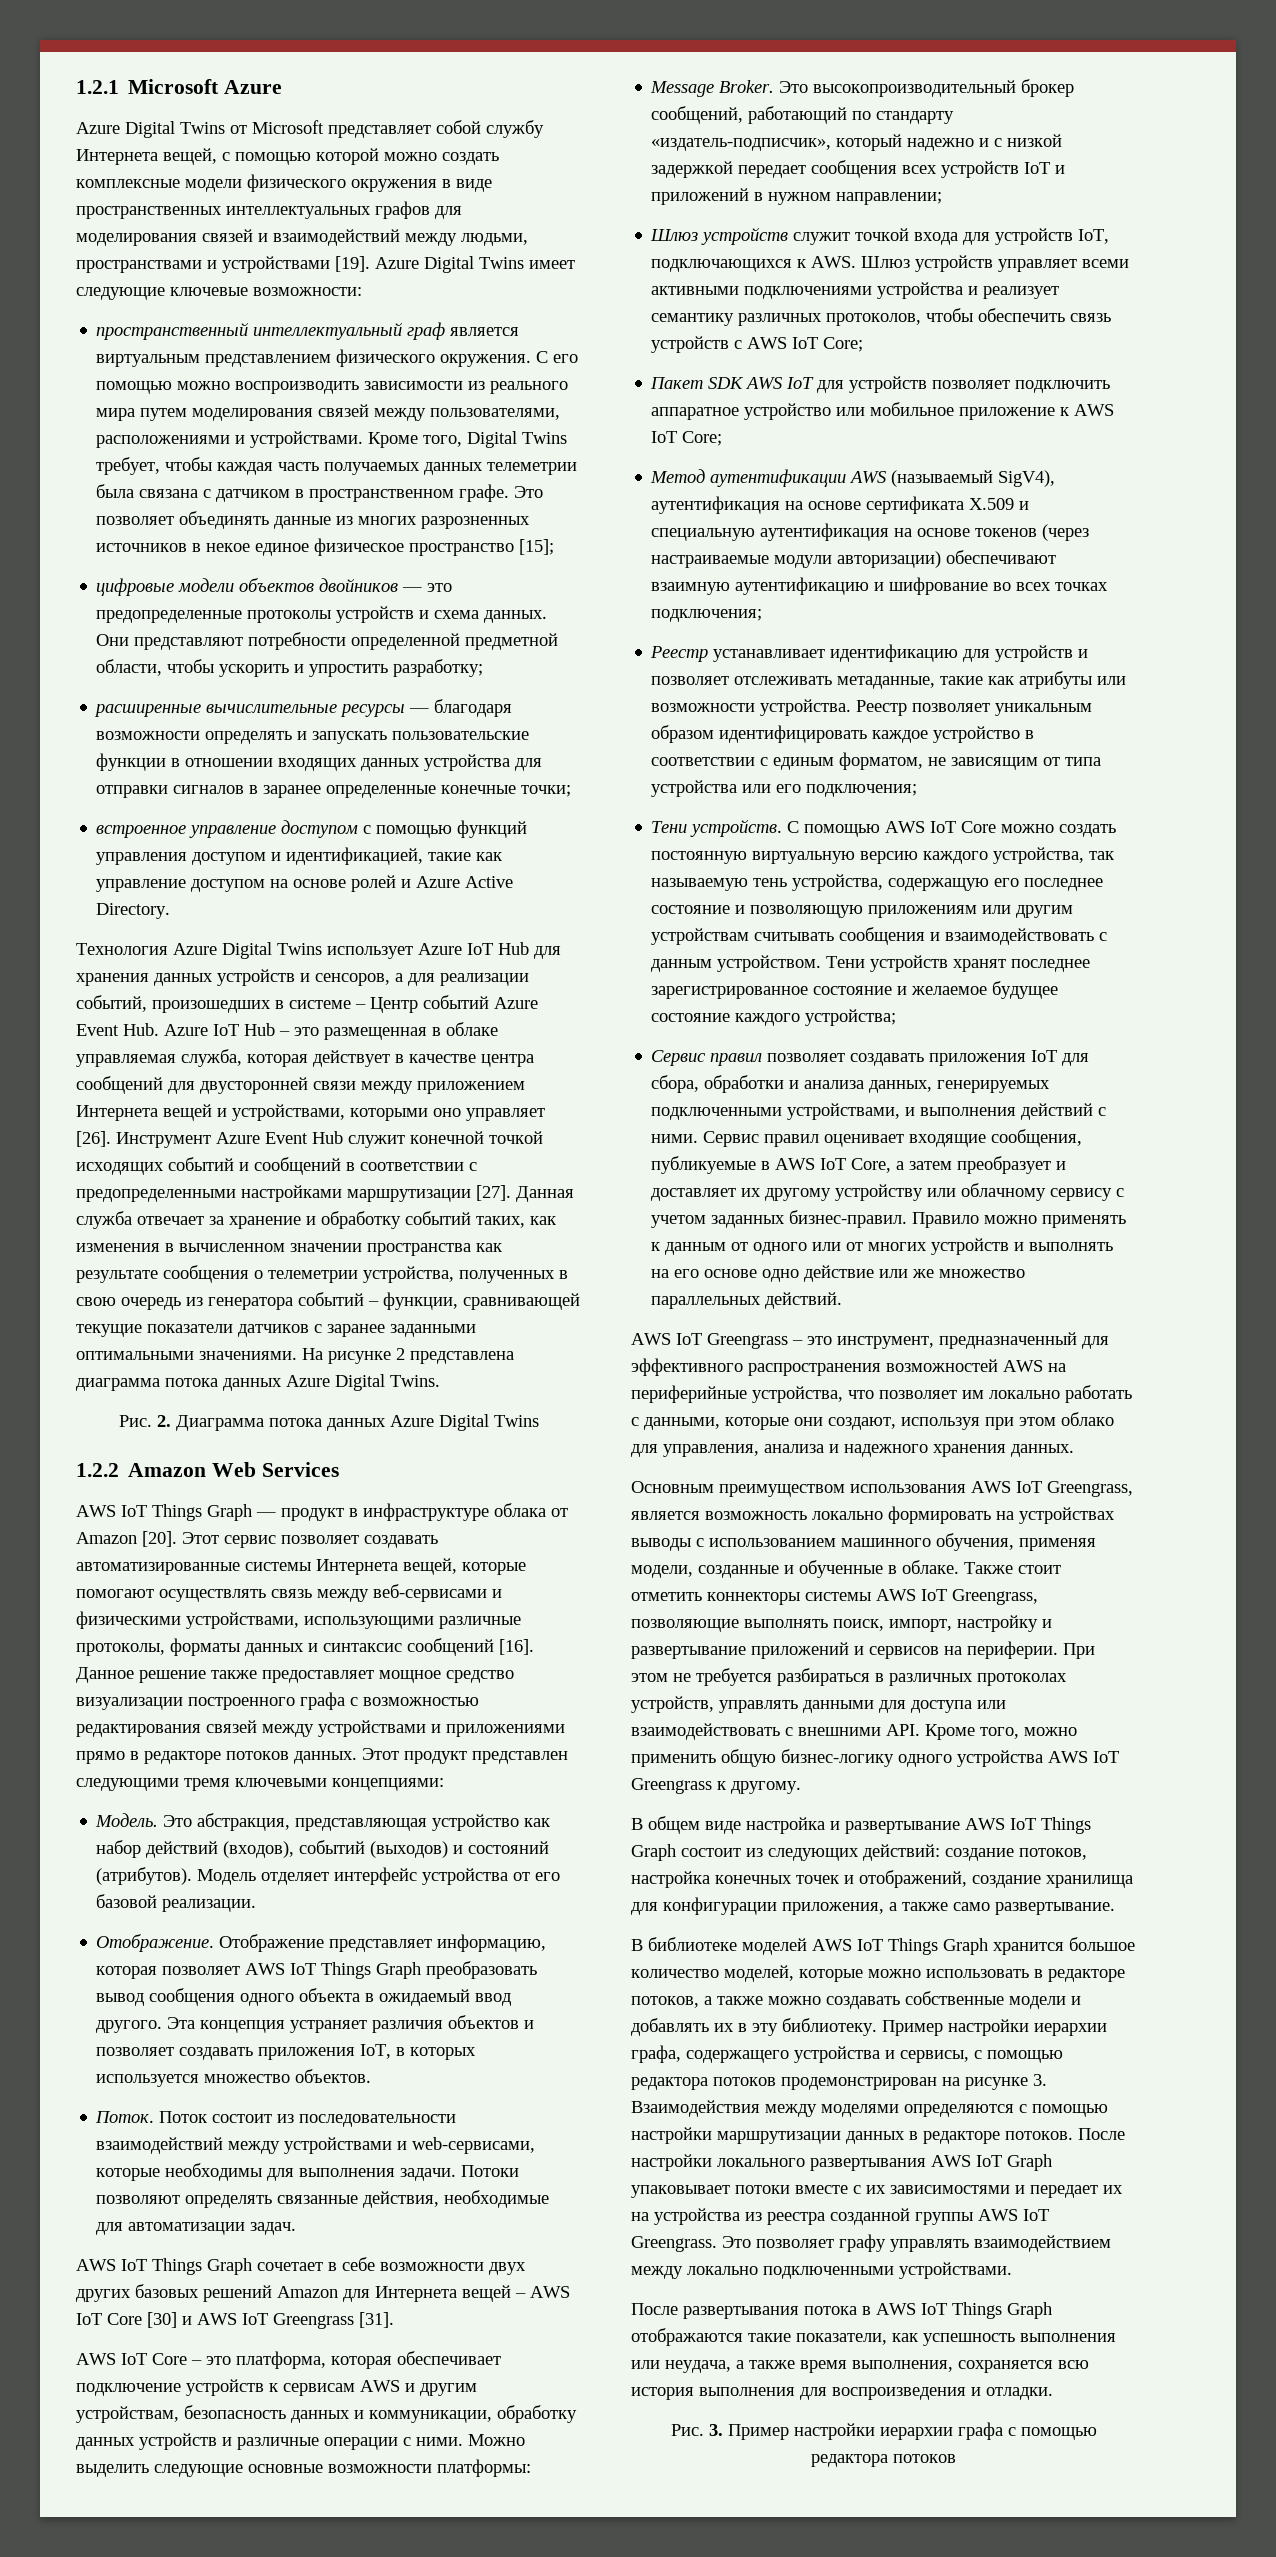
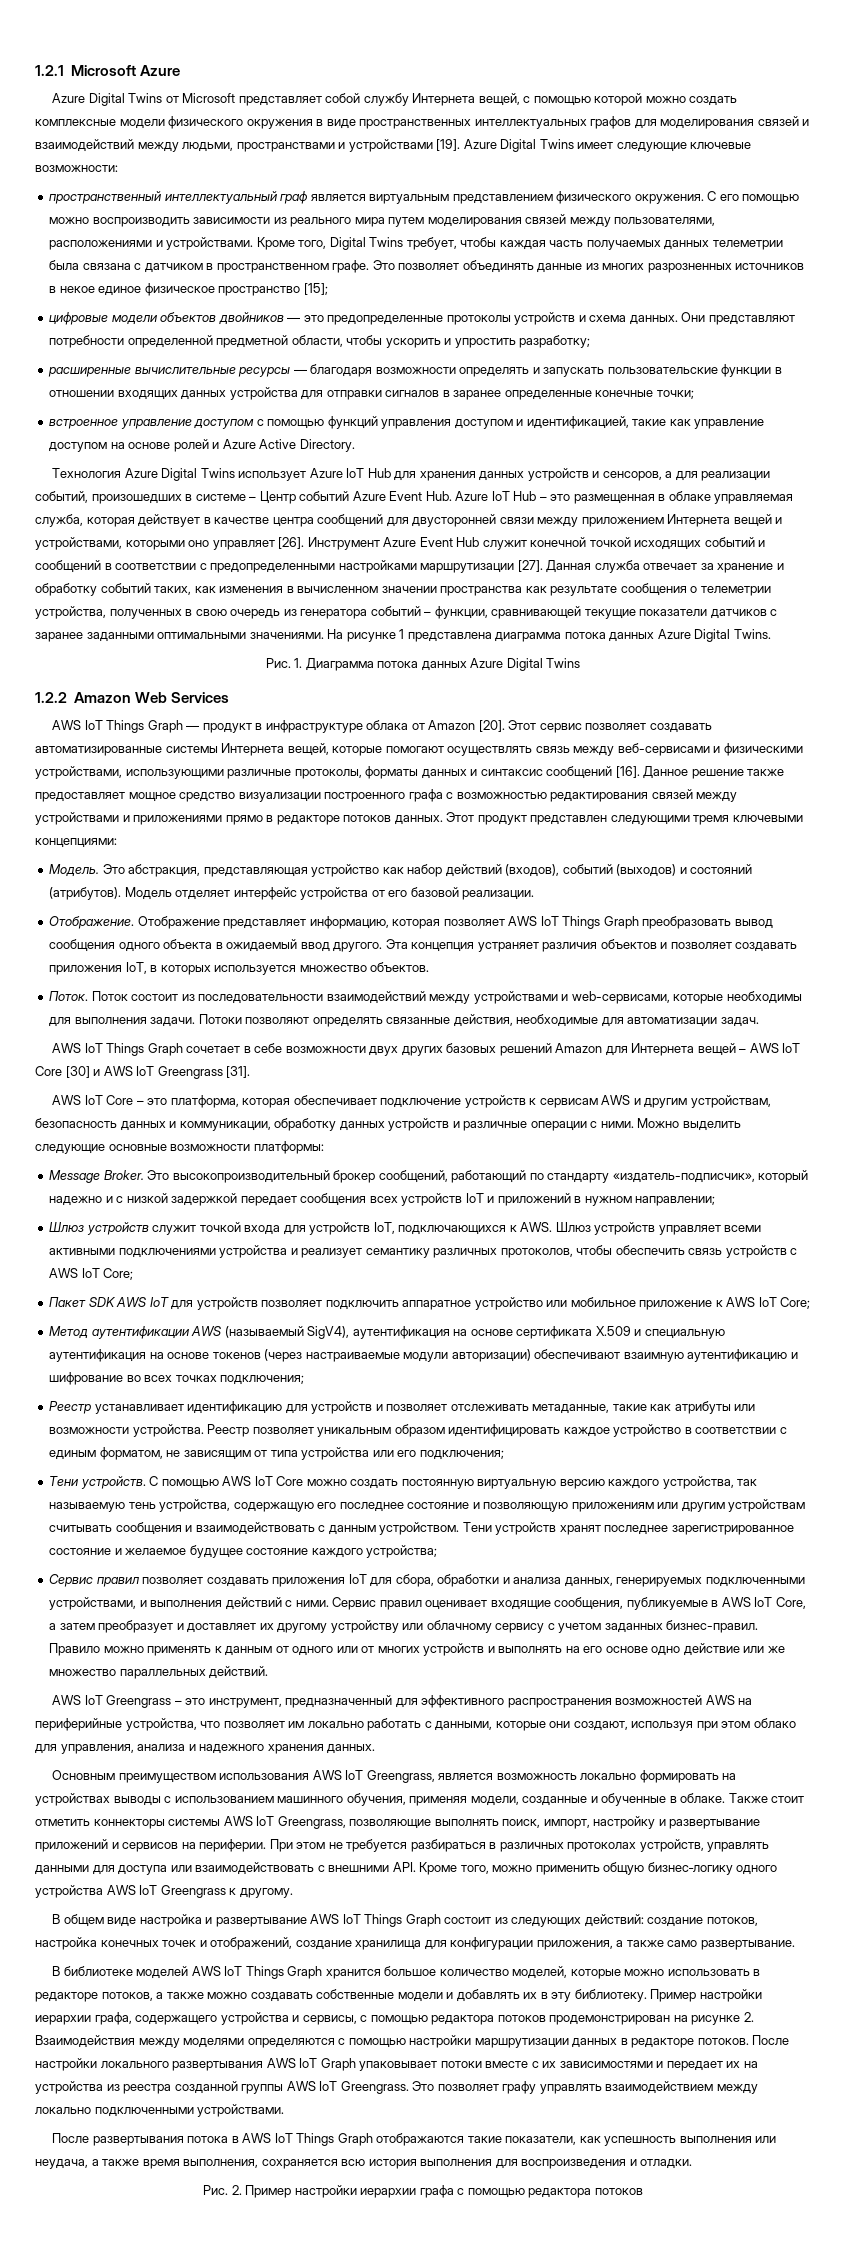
- На рисунке 2 представлена диаграмма потока данных Azure Digital Twins.
+ На рисунке 1 представлена диаграмма потока данных Azure Digital Twins.
- Рис. 2. Диаграмма потока данных Azure Digital Twins
+ Рис. 1. Диаграмма потока данных Azure Digital Twins
- Пример настройки иерархии графа, содержащего устройства и сервисы, с помощью редактора потоков продемонстрирован на рисунке 3. Взаимодействия между моделями определяются с помощью настройки маршрутизации данных в редакторе потоков.
+ Пример настройки иерархии графа, содержащего устройства и сервисы, с помощью редактора потоков продемонстрирован на рисунке 2. Взаимодействия между моделями определяются с помощью настройки маршрутизации данных в редакторе потоков.
- Рис. 3. Пример настройки иерархии графа с помощью редактора потоков
+ Рис. 2. Пример настройки иерархии графа с помощью редактора потоков

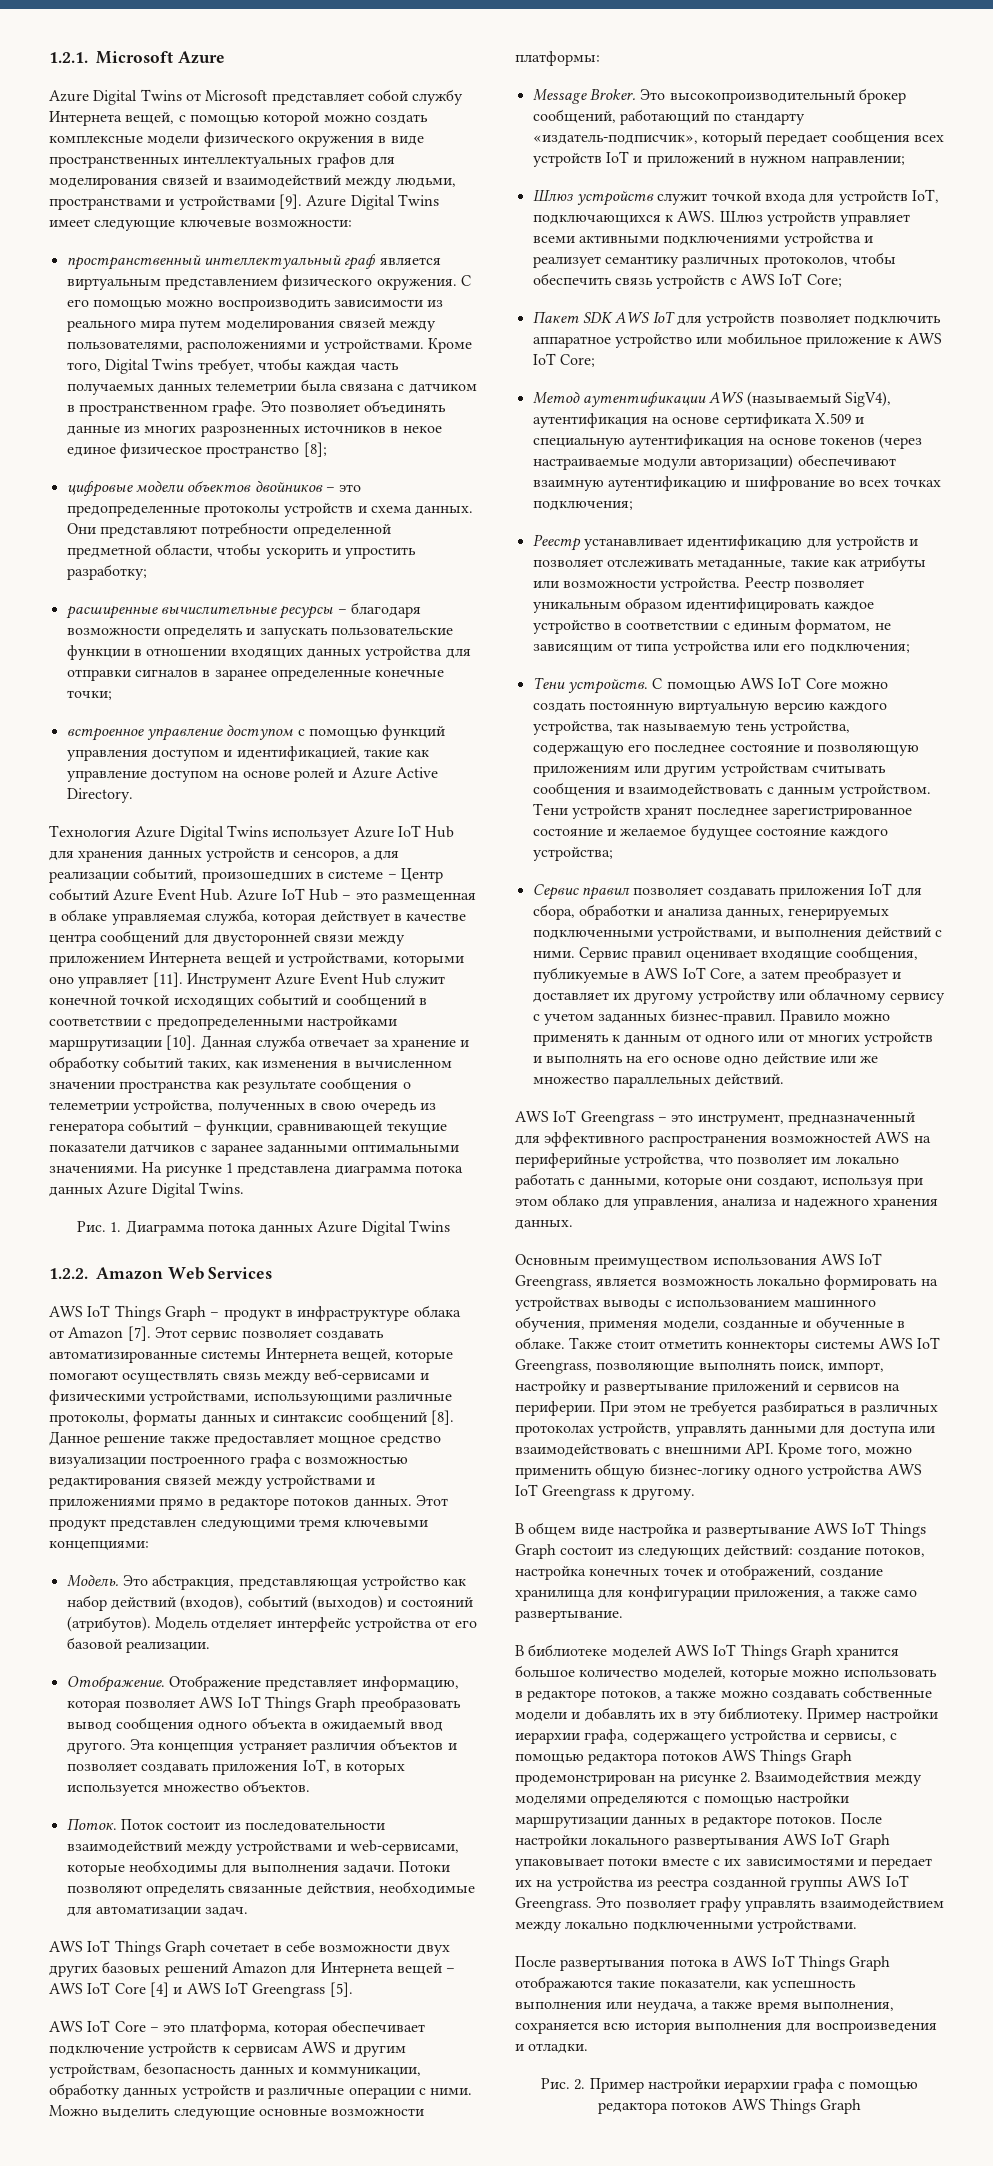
- 1.2.1 Microsoft Azure
+ 1.2.1. Microsoft Azure
- Azure Digital Twins от Microsoft представляет собой службу Интернета вещей, с помощью которой можно создать комплексные модели физического окружения в виде пространственных интеллектуальных графов для моделирования связей и взаимодействий между людьми, пространствами и устройствами [19].
+ Azure Digital Twins от Microsoft представляет собой службу Интернета вещей, с помощью которой можно создать комплексные модели физического окружения в виде пространственных интеллектуальных графов для моделирования связей и взаимодействий между людьми, пространствами и устройствами [9].
- Это позволяет объединять данные из многих разрозненных источников в некое единое физическое пространство [15];
+ Это позволяет объединять данные из многих разрозненных источников в некое единое физическое пространство [8];
- цифровые модели объектов двойников — это предопределенные протоколы устройств и схема данных.
+ цифровые модели объектов двойников – это предопределенные протоколы устройств и схема данных.
- расширенные вычислительные ресурсы — благодаря возможности определять и запускать пользовательские функции в отношении входящих данных устройства для отправки сигналов в заранее определенные конечные точки;
+ расширенные вычислительные ресурсы – благодаря возможности определять и запускать пользовательские функции в отношении входящих данных устройства для отправки сигналов в заранее определенные конечные точки;
- Технология Azure Digital Twins использует Azure IoT Hub для хранения данных устройств и сенсоров, а для реализации событий, произошедших в системе – Центр событий Azure Event Hub. Azure IoT Hub – это размещенная в облаке управляемая служба, которая действует в качестве центра сообщений для двусторонней связи между приложением Интернета вещей и устройствами, которыми оно управляет [26].
+ Технология Azure Digital Twins использует Azure IoT Hub для хранения данных устройств и сенсоров, а для реализации событий, произошедших в системе – Центр событий Azure Event Hub. Azure IoT Hub – это размещенная в облаке управляемая служба, которая действует в качестве центра сообщений для двусторонней связи между приложением Интернета вещей и устройствами, которыми оно управляет [11].
- Инструмент Azure Event Hub служит конечной точкой исходящих событий и сообщений в соответствии с предопределенными настройками маршрутизации [27].
+ Инструмент Azure Event Hub служит конечной точкой исходящих событий и сообщений в соответствии с предопределенными настройками маршрутизации [10].
- 1.2.2 Amazon Web Services
+ 1.2.2. Amazon Web Services
- AWS IoT Things Graph — продукт в инфраструктуре облака от Amazon [20].
+ AWS IoT Things Graph – продукт в инфраструктуре облака от Amazon [7].
- Этот сервис позволяет создавать автоматизированные системы Интернета вещей, которые помогают осуществлять связь между веб-сервисами и физическими устройствами, использующими различные протоколы, форматы данных и синтаксис сообщений [16].
+ Этот сервис позволяет создавать автоматизированные системы Интернета вещей, которые помогают осуществлять связь между веб-сервисами и физическими устройствами, использующими различные протоколы, форматы данных и синтаксис сообщений [8].
- AWS IoT Things Graph сочетает в себе возможности двух других базовых решений Amazon для Интернета вещей – AWS IoT Core [30] и AWS IoT Greengrass [31].
+ AWS IoT Things Graph сочетает в себе возможности двух других базовых решений Amazon для Интернета вещей – AWS IoT Core [4] и AWS IoT Greengrass [5].
- Это высокопроизводительный брокер сообщений, работающий по стандарту «издатель-подписчик», который надежно и с низкой задержкой передает сообщения всех устройств IoT и приложений в нужном направлении;
+ Это высокопроизводительный брокер сообщений, работающий по стандарту «издатель-подписчик», который передает сообщения всех устройств IoT и приложений в нужном направлении;
- Пример настройки иерархии графа, содержащего устройства и сервисы, с помощью редактора потоков продемонстрирован на рисунке 2. Взаимодействия между моделями определяются с помощью настройки маршрутизации данных в редакторе потоков.
+ Пример настройки иерархии графа, содержащего устройства и сервисы, с помощью редактора потоков AWS Things Graph продемонстрирован на рисунке 2. Взаимодействия между моделями определяются с помощью настройки маршрутизации данных в редакторе потоков.
- Рис. 2. Пример настройки иерархии графа с помощью редактора потоков
+ Рис. 2. Пример настройки иерархии графа с помощью редактора потоков AWS Things Graph

